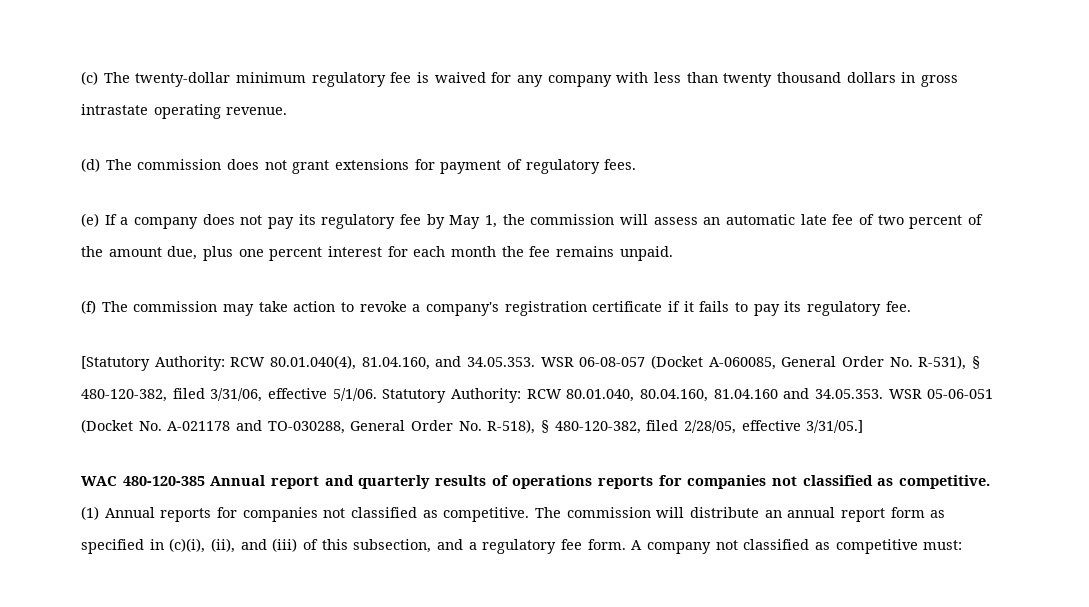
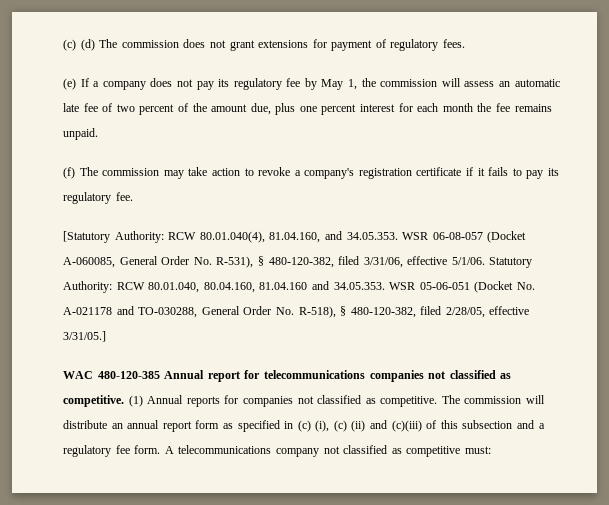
- (c) The twenty-dollar minimum regulatory fee is waived for any company with less than twenty thousand dollars in gross intrastate operating revenue.
- (d) The commission does not grant extensions for payment of regulatory fees.
+ (c) (d) The commission does not grant extensions for payment of regulatory fees.
- WAC 480-120-385 Annual report and quarterly results of operations reports for companies not classified as competitive.
+ WAC 480-120-385 Annual report for telecommunications companies not classified as competitive.
- The commission will distribute an annual report form as specified in (c)(i), (ii), and (iii) of this subsection, and a regulatory fee form.
+ The commission will distribute an annual report form as specified in (c) (i), (c) (ii) and (c)(iii) of this subsection and a regulatory fee form.
- A company not classified as competitive must:
+ A telecommunications company not classified as competitive must:

